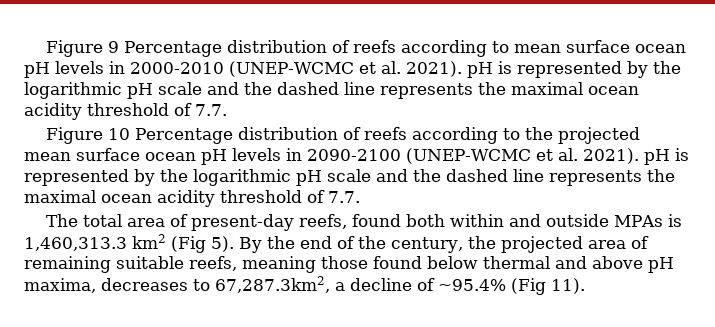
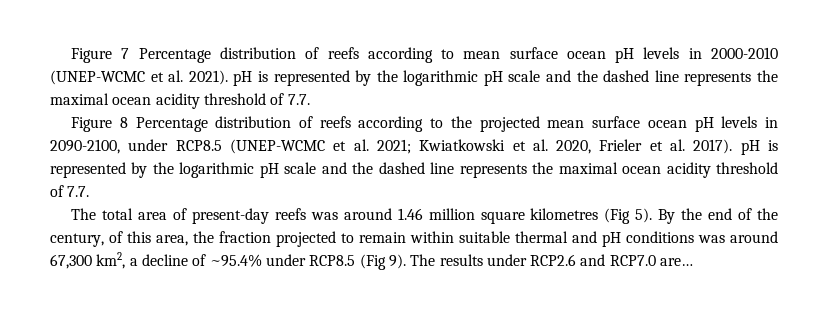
- Figure 9 Percentage distribution of reefs according to mean surface ocean pH levels in 2000-2010 (UNEP-WCMC et al. 2021). pH is represented by the logarithmic pH scale and the dashed line represents the maximal ocean acidity threshold of 7.7.
+ Figure 7 Percentage distribution of reefs according to mean surface ocean pH levels in 2000-2010 (UNEP-WCMC et al. 2021). pH is represented by the logarithmic pH scale and the dashed line represents the maximal ocean acidity threshold of 7.7.
- Figure 10 Percentage distribution of reefs according to the projected mean surface ocean pH levels in 2090-2100 (UNEP-WCMC et al. 2021). pH is represented by the logarithmic pH scale and the dashed line represents the maximal ocean acidity threshold of 7.7.
+ Figure 8 Percentage distribution of reefs according to the projected mean surface ocean pH levels in 2090-2100, under RCP8.5 (UNEP-WCMC et al. 2021; Kwiatkowski et al. 2020, Frieler et al. 2017). pH is represented by the logarithmic pH scale and the dashed line represents the maximal ocean acidity threshold of 7.7.
- The total area of present-day reefs, found both within and outside MPAs is 1,460,313.3 km2 (Fig 5).
+ The total area of present-day reefs was around 1.46 million square kilometres (Fig 5).
- By the end of the century, the projected area of remaining suitable reefs, meaning those found below thermal and above pH maxima, decreases to 67,287.3km2, a decline of ~95.4% (Fig 11).
+ By the end of the century, of this area, the fraction projected to remain within suitable thermal and pH conditions was around 67,300 km2, a decline of ~95.4% under RCP8.5 (Fig 9). The results under RCP2.6 and RCP7.0 are…

